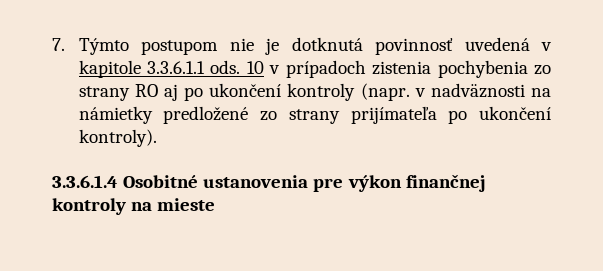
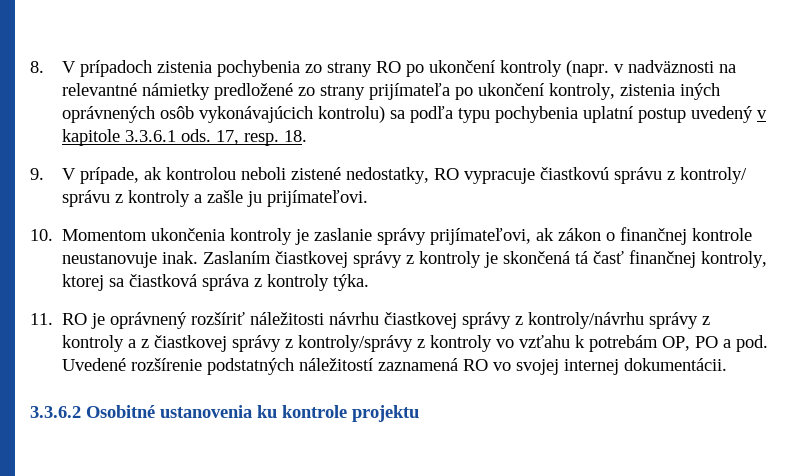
- 7. Týmto postupom nie je dotknutá povinnosť uvedená v kapitole 3.3.6.1.1 ods. 10 v prípadoch zistenia pochybenia zo strany RO aj po ukončení kontroly (napr. v nadväznosti na námietky predložené zo strany prijímateľa po ukončení kontroly).
- 3.3.6.1.4 Osobitné ustanovenia pre výkon finančnej kontroly na mieste
+ 8. V prípadoch zistenia pochybenia zo strany RO po ukončení kontroly (napr. v nadväznosti na relevantné námietky predložené zo strany prijímateľa po ukončení kontroly, zistenia iných oprávnených osôb vykonávajúcich kontrolu) sa podľa typu pochybenia uplatní postup uvedený v kapitole 3.3.6.1 ods. 17, resp. 18.
+ 9. V prípade, ak kontrolou neboli zistené nedostatky, RO vypracuje čiastkovú správu z kontroly/ správu z kontroly a zašle ju prijímateľovi.
+ 10. Momentom ukončenia kontroly je zaslanie správy prijímateľovi, ak zákon o finančnej kontrole neustanovuje inak. Zaslaním čiastkovej správy z kontroly je skončená tá časť finančnej kontroly, ktorej sa čiastková správa z kontroly týka.
+ 11. RO je oprávnený rozšíriť náležitosti návrhu čiastkovej správy z kontroly/návrhu správy z kontroly a z čiastkovej správy z kontroly/správy z kontroly vo vzťahu k potrebám OP, PO a pod. Uvedené rozšírenie podstatných náležitostí zaznamená RO vo svojej internej dokumentácii.
+ 3.3.6.2 Osobitné ustanovenia ku kontrole projektu

